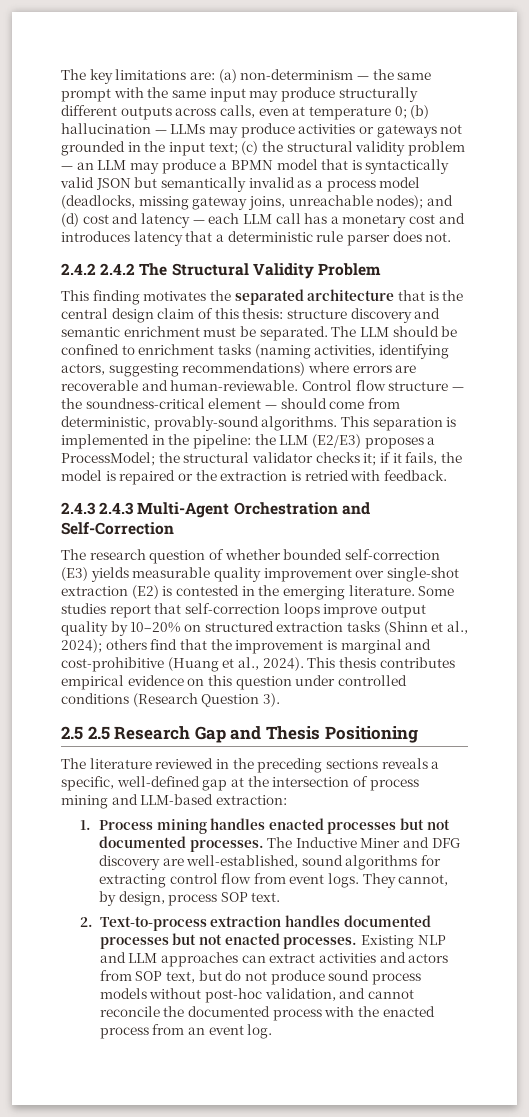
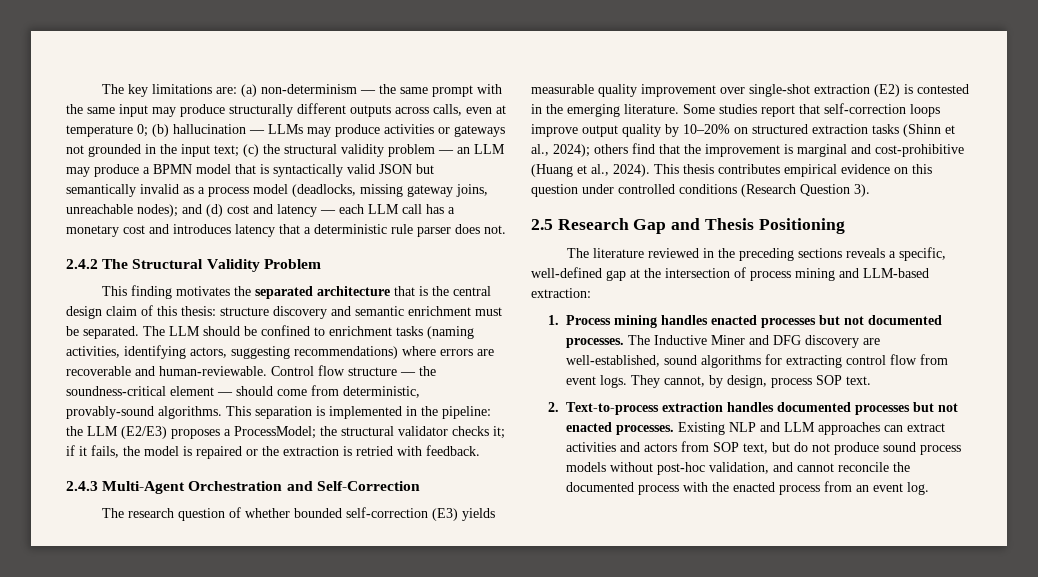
- 2.4.2 2.4.2 The Structural Validity Problem
+ 2.4.2 The Structural Validity Problem
- 2.4.3 2.4.3 Multi-Agent Orchestration and Self-Correction
+ 2.4.3 Multi-Agent Orchestration and Self-Correction
- 2.5 2.5 Research Gap and Thesis Positioning
+ 2.5 Research Gap and Thesis Positioning

